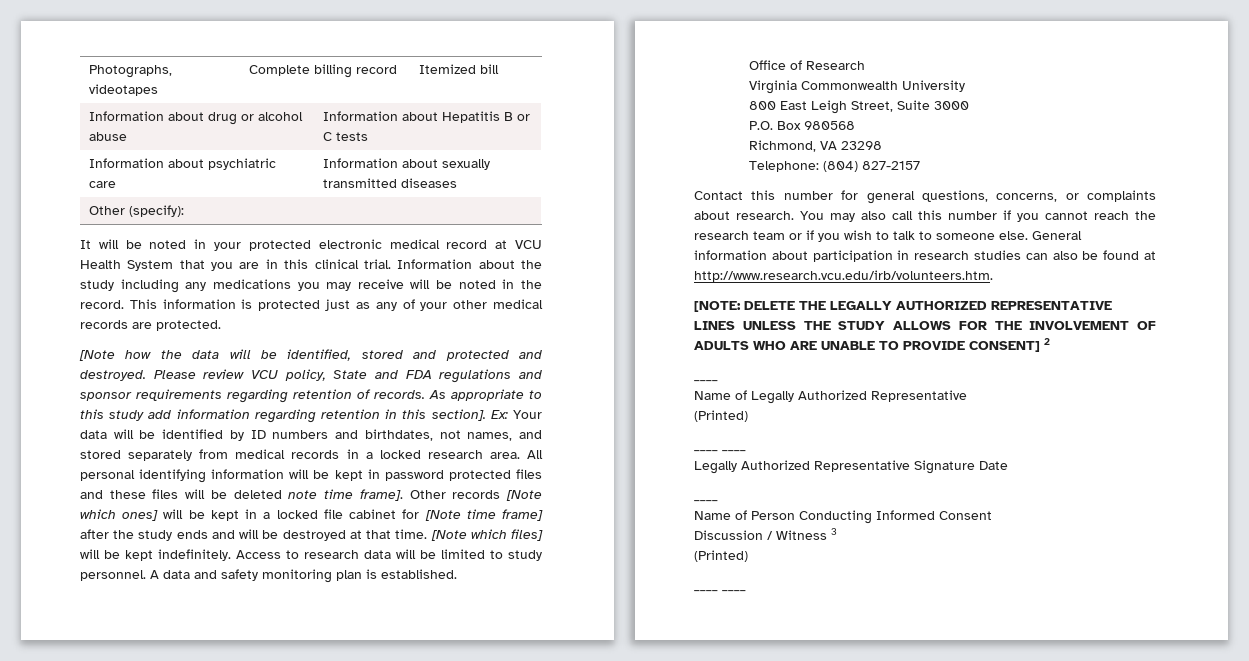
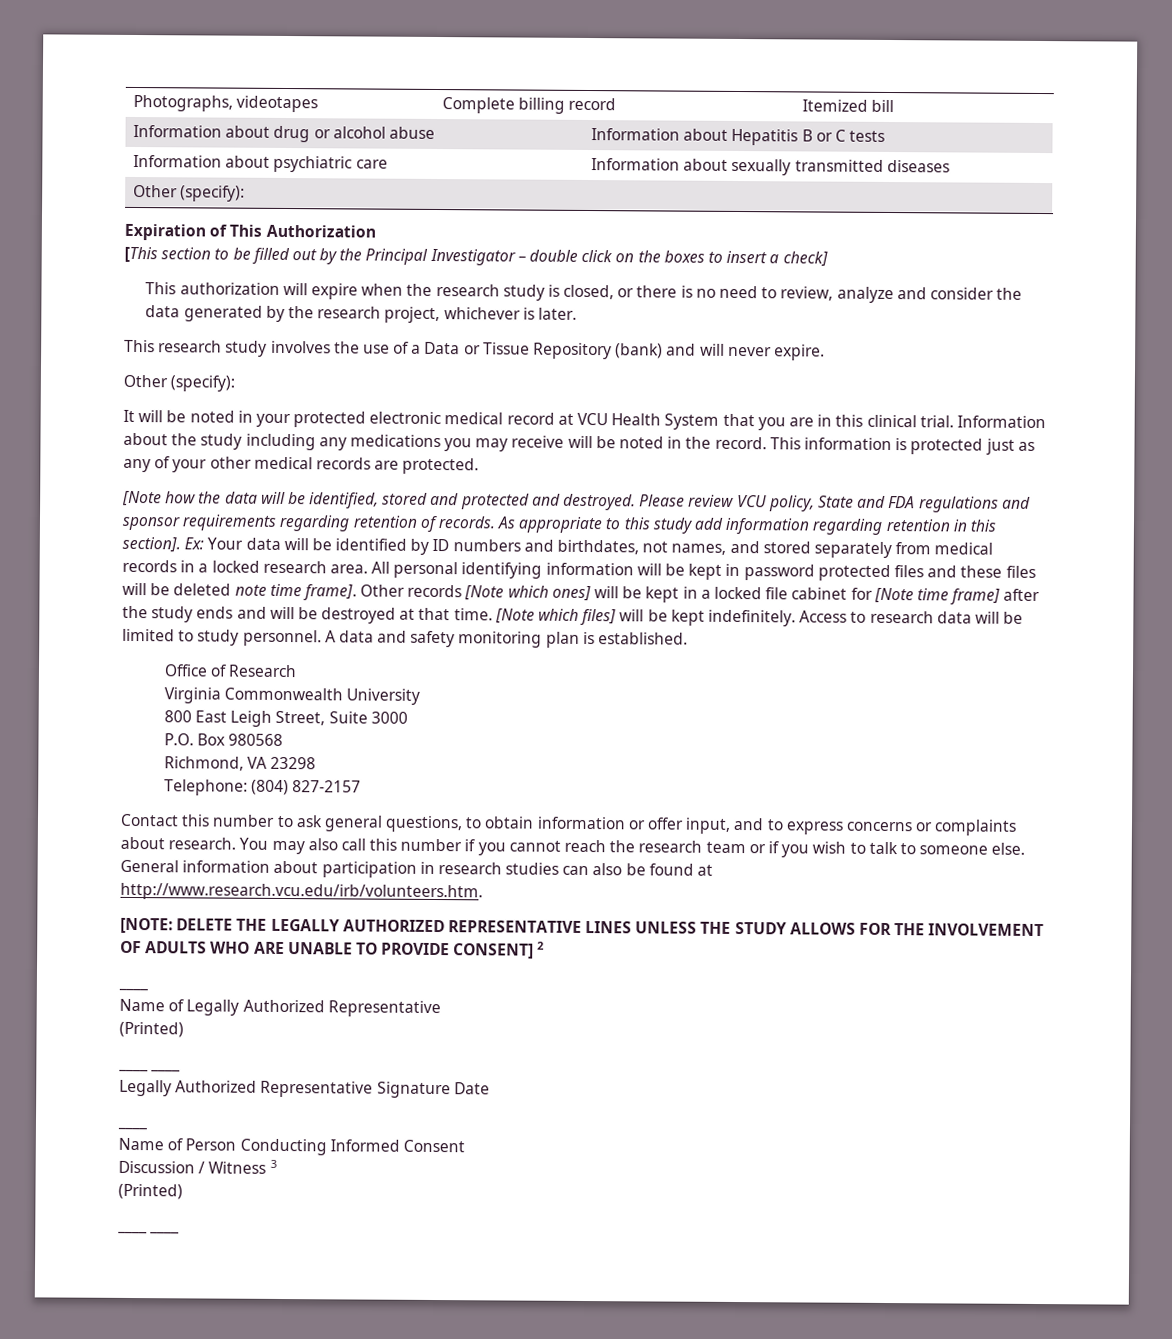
+ Expiration of This Authorization
+ [This section to be filled out by the Principal Investigator – double click on the boxes to insert a check]
+ This authorization will expire when the research study is closed, or there is no need to review, analyze and consider the data generated by the research project, whichever is later.
+ This research study involves the use of a Data or Tissue Repository (bank) and will never expire.
+ Other (specify):
- Contact this number for general questions, concerns, or complaints about research.
+ Contact this number to ask general questions, to obtain information or offer input, and to express concerns or complaints about research.

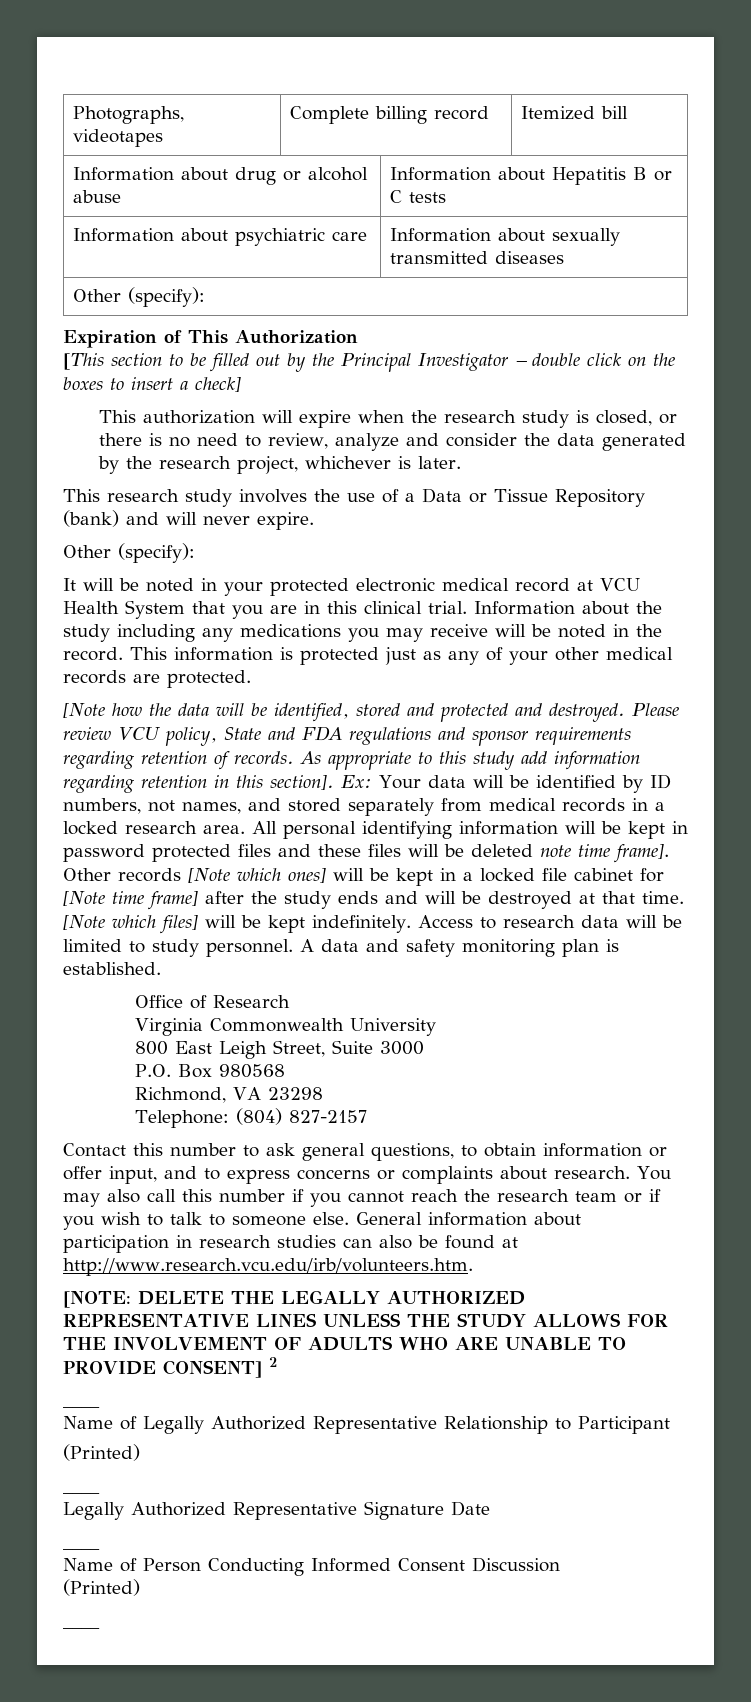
- Ex: Your data will be identified by ID numbers and birthdates, not names, and stored separately from medical records in a locked research area.
+ Ex: Your data will be identified by ID numbers, not names, and stored separately from medical records in a locked research area.
- Name of Legally Authorized Representative
+ Name of Legally Authorized Representative Relationship to Participant
  (Printed)
- ____ ____
+ ____
- Name of Person Conducting Informed Consent
- Discussion / Witness 3
+ Name of Person Conducting Informed Consent Discussion
  (Printed)
- ____ ____
+ ____

